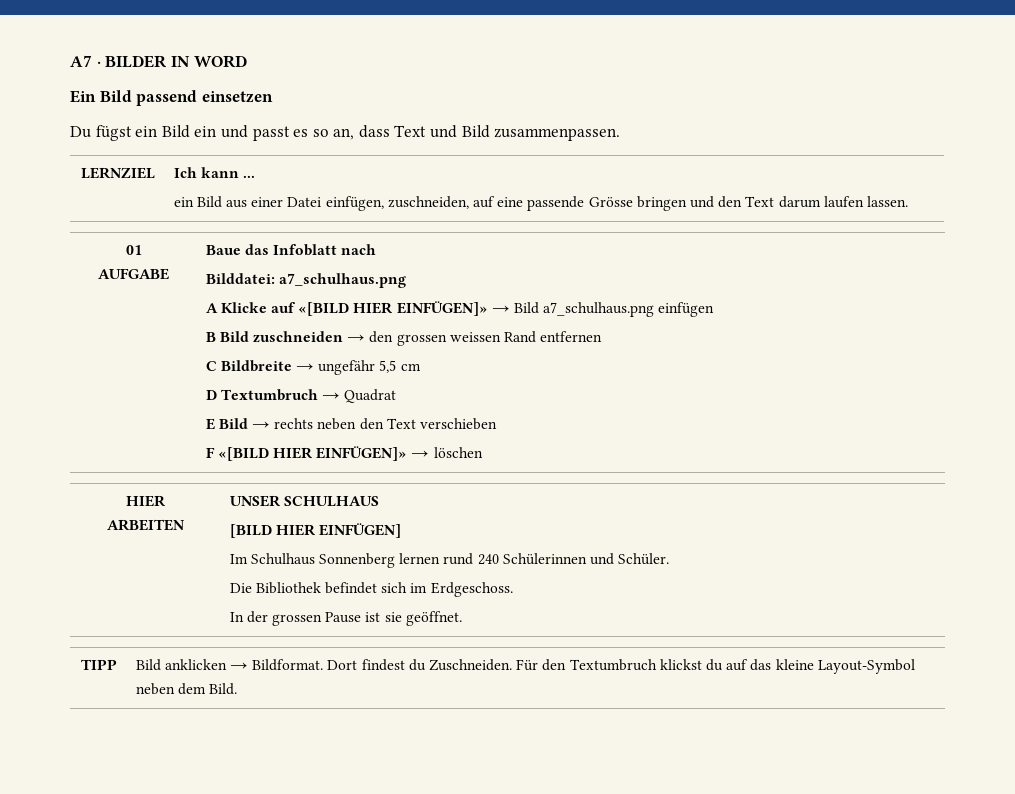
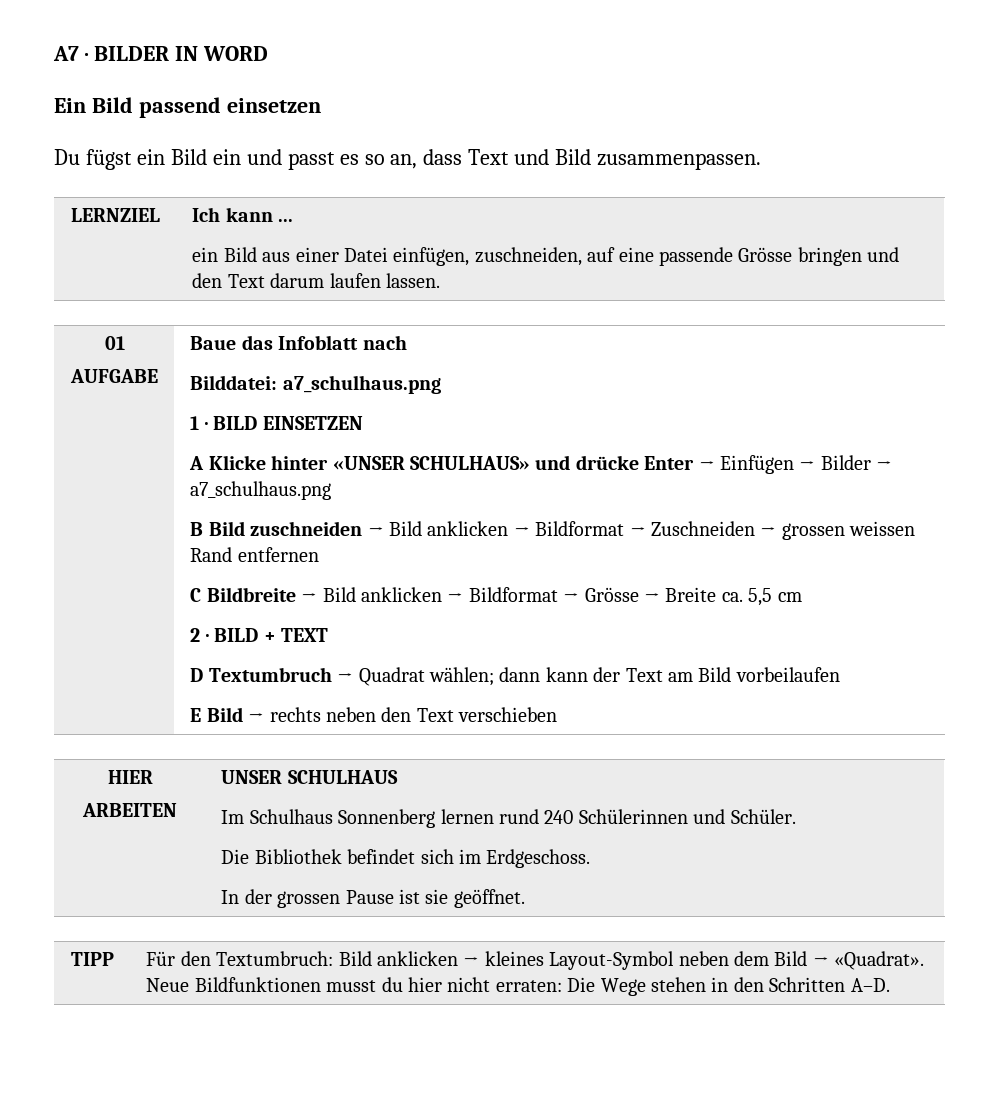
- A Klicke auf «[BILD HIER EINFÜGEN]» → Bild a7_schulhaus.png einfügen
+ 1 · BILD EINSETZEN
+ A Klicke hinter «UNSER SCHULHAUS» und drücke Enter → Einfügen → Bilder → a7_schulhaus.png
- B Bild zuschneiden → den grossen weissen Rand entfernen
+ B Bild zuschneiden → Bild anklicken → Bildformat → Zuschneiden → grossen weissen Rand entfernen
- C Bildbreite → ungefähr 5,5 cm
- D Textumbruch → Quadrat
+ C Bildbreite → Bild anklicken → Bildformat → Grösse → Breite ca. 5,5 cm
+ 2 · BILD + TEXT
+ D Textumbruch → Quadrat wählen; dann kann der Text am Bild vorbeilaufen
- F «[BILD HIER EINFÜGEN]» → löschen
  HIER
  ARBEITEN | UNSER SCHULHAUS
- [BILD HIER EINFÜGEN]
- TIPP | Bild anklicken → Bildformat. Dort findest du Zuschneiden. Für den Textumbruch klickst du auf das kleine Layout-Symbol neben dem Bild.
+ TIPP | Für den Textumbruch: Bild anklicken → kleines Layout-Symbol neben dem Bild → «Quadrat». Neue Bildfunktionen musst du hier nicht erraten: Die Wege stehen in den Schritten A–D.

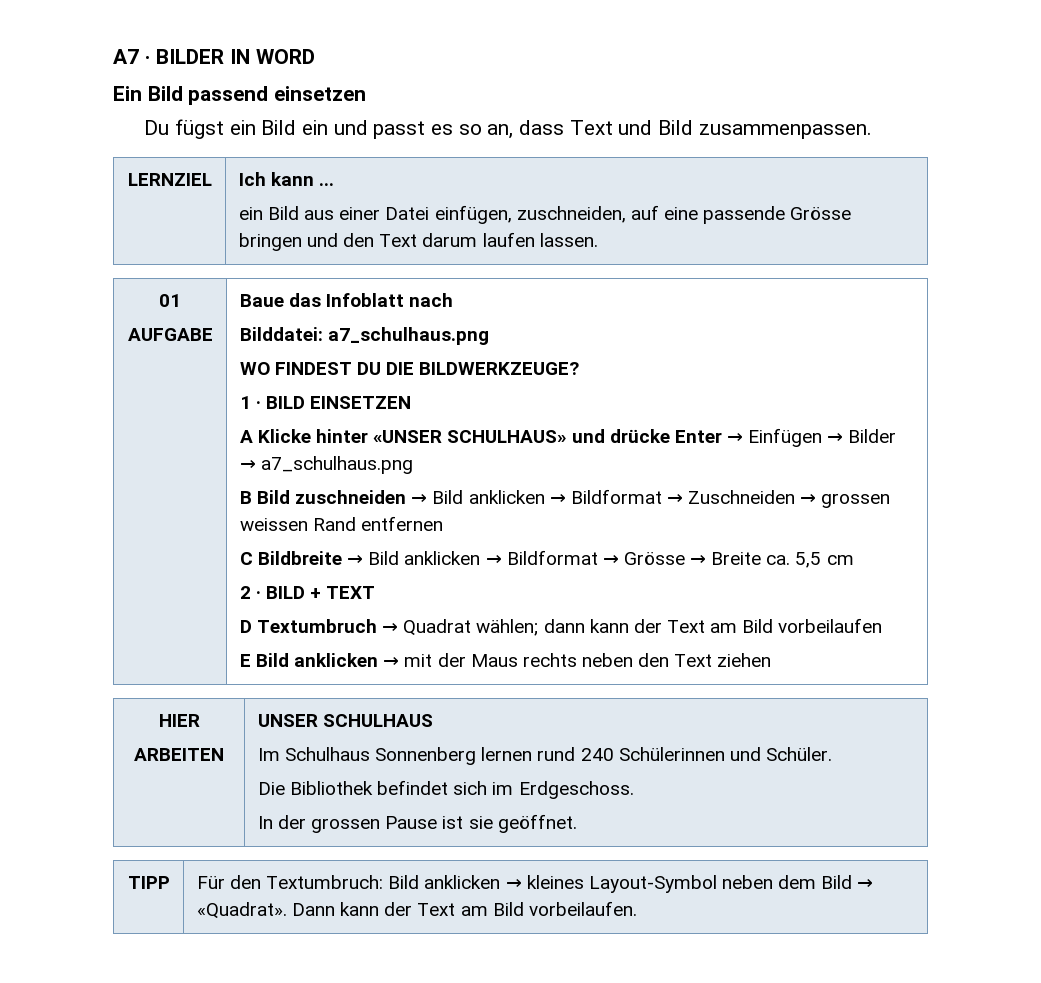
+ WO FINDEST DU DIE BILDWERKZEUGE?
- E Bild → rechts neben den Text verschieben
+ E Bild anklicken → mit der Maus rechts neben den Text ziehen
- TIPP | Für den Textumbruch: Bild anklicken → kleines Layout-Symbol neben dem Bild → «Quadrat». Neue Bildfunktionen musst du hier nicht erraten: Die Wege stehen in den Schritten A–D.
+ TIPP | Für den Textumbruch: Bild anklicken → kleines Layout-Symbol neben dem Bild → «Quadrat». Dann kann der Text am Bild vorbeilaufen.

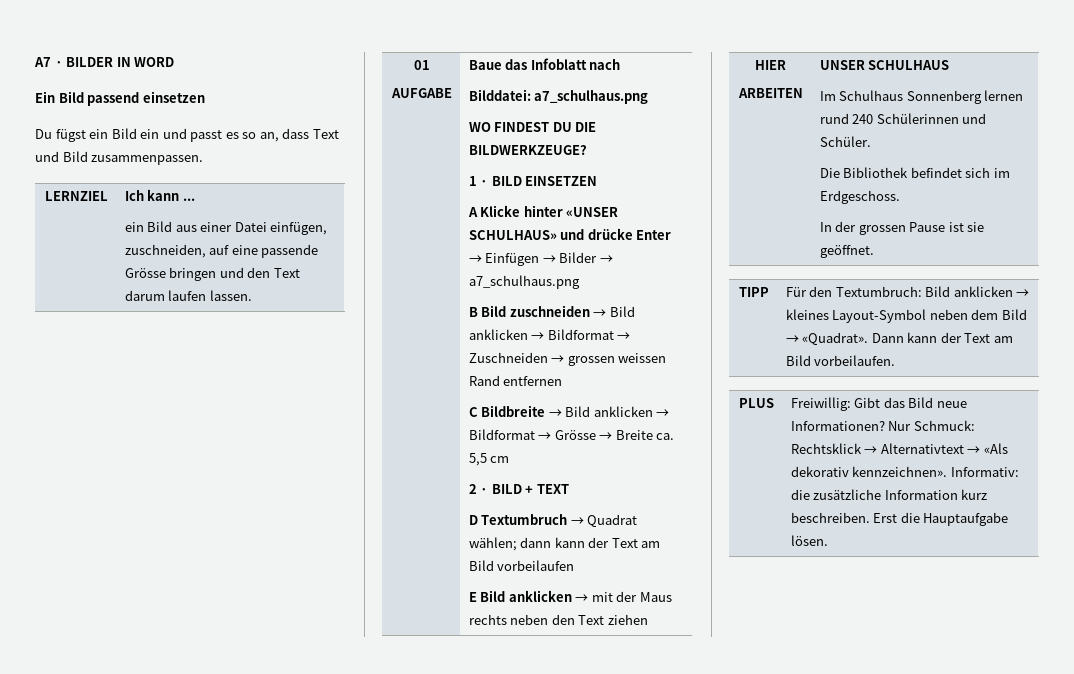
+ PLUS | Freiwillig: Gibt das Bild neue Informationen? Nur Schmuck: Rechtsklick → Alternativtext → «Als dekorativ kennzeichnen». Informativ: die zusätzliche Information kurz beschreiben. Erst die Hauptaufgabe lösen.

